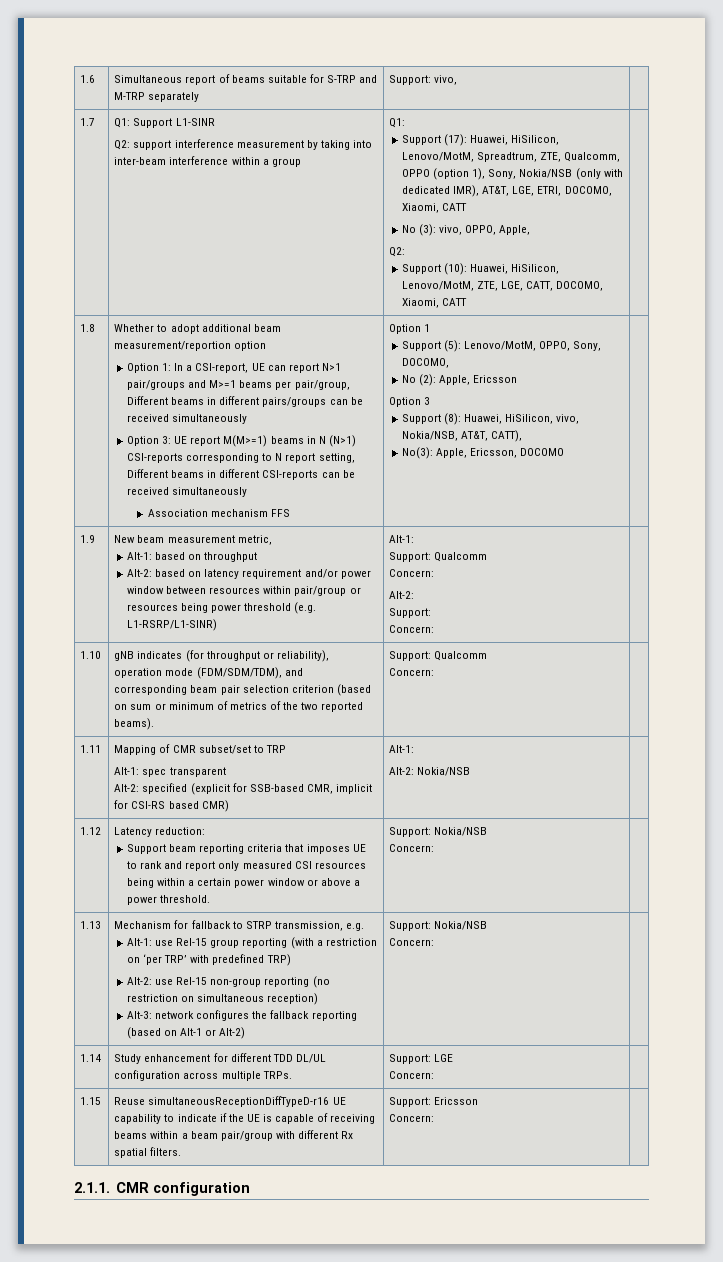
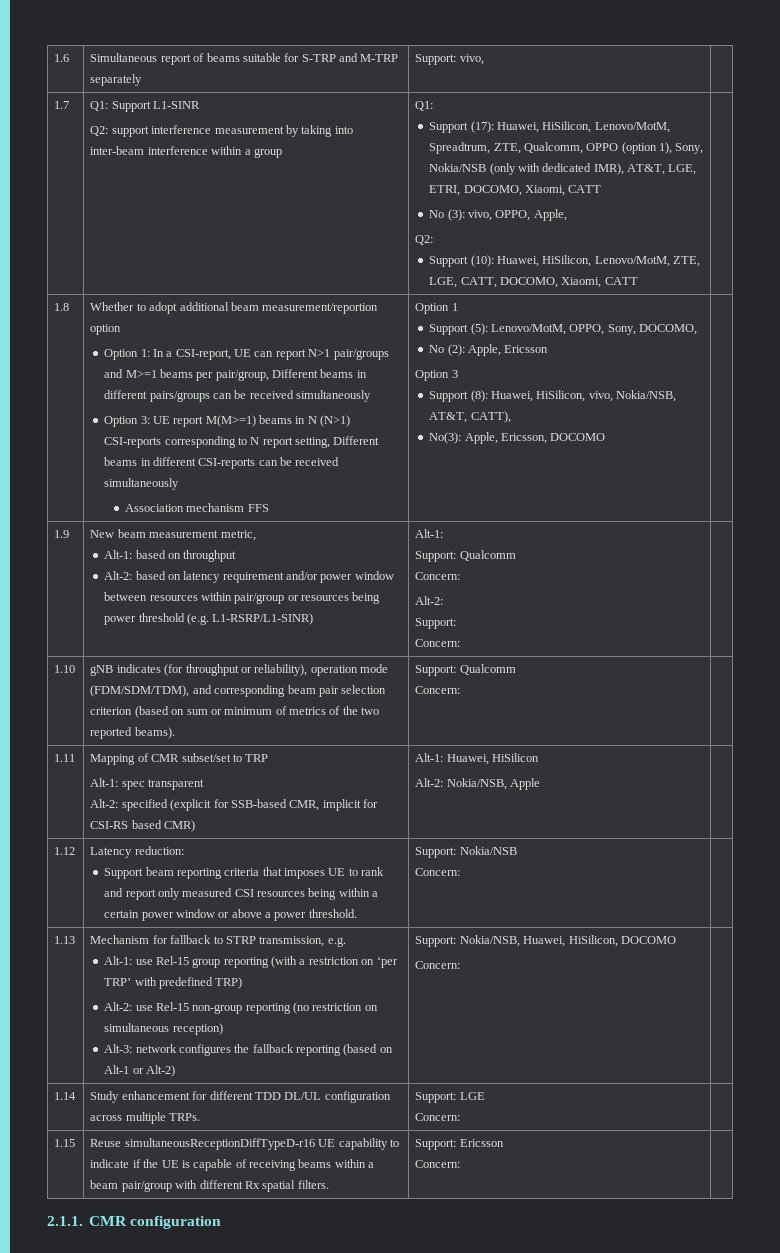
  1.11 | Mapping of CMR subset/set to TRP
  Alt-1: spec transparent
- Alt-2: specified (explicit for SSB-based CMR, implicit for CSI-RS based CMR) | Alt-1:
- Alt-2: Nokia/NSB |
+ Alt-2: specified (explicit for SSB-based CMR, implicit for CSI-RS based CMR) | Alt-1: Huawei, HiSilicon
+ Alt-2: Nokia/NSB, Apple |
- Alt-3: network configures the fallback reporting (based on Alt-1 or Alt-2) | Support: Nokia/NSB
+ Alt-3: network configures the fallback reporting (based on Alt-1 or Alt-2) | Support: Nokia/NSB, Huawei, HiSilicon, DOCOMO

